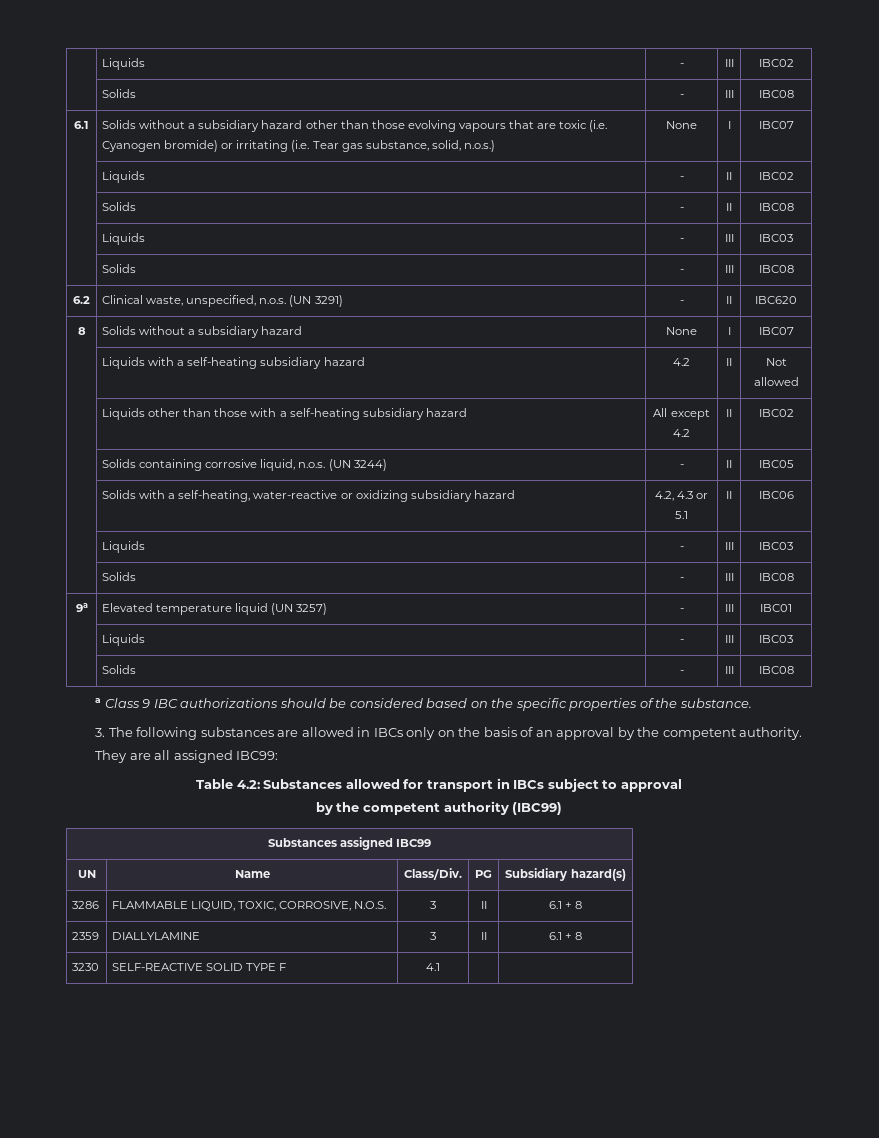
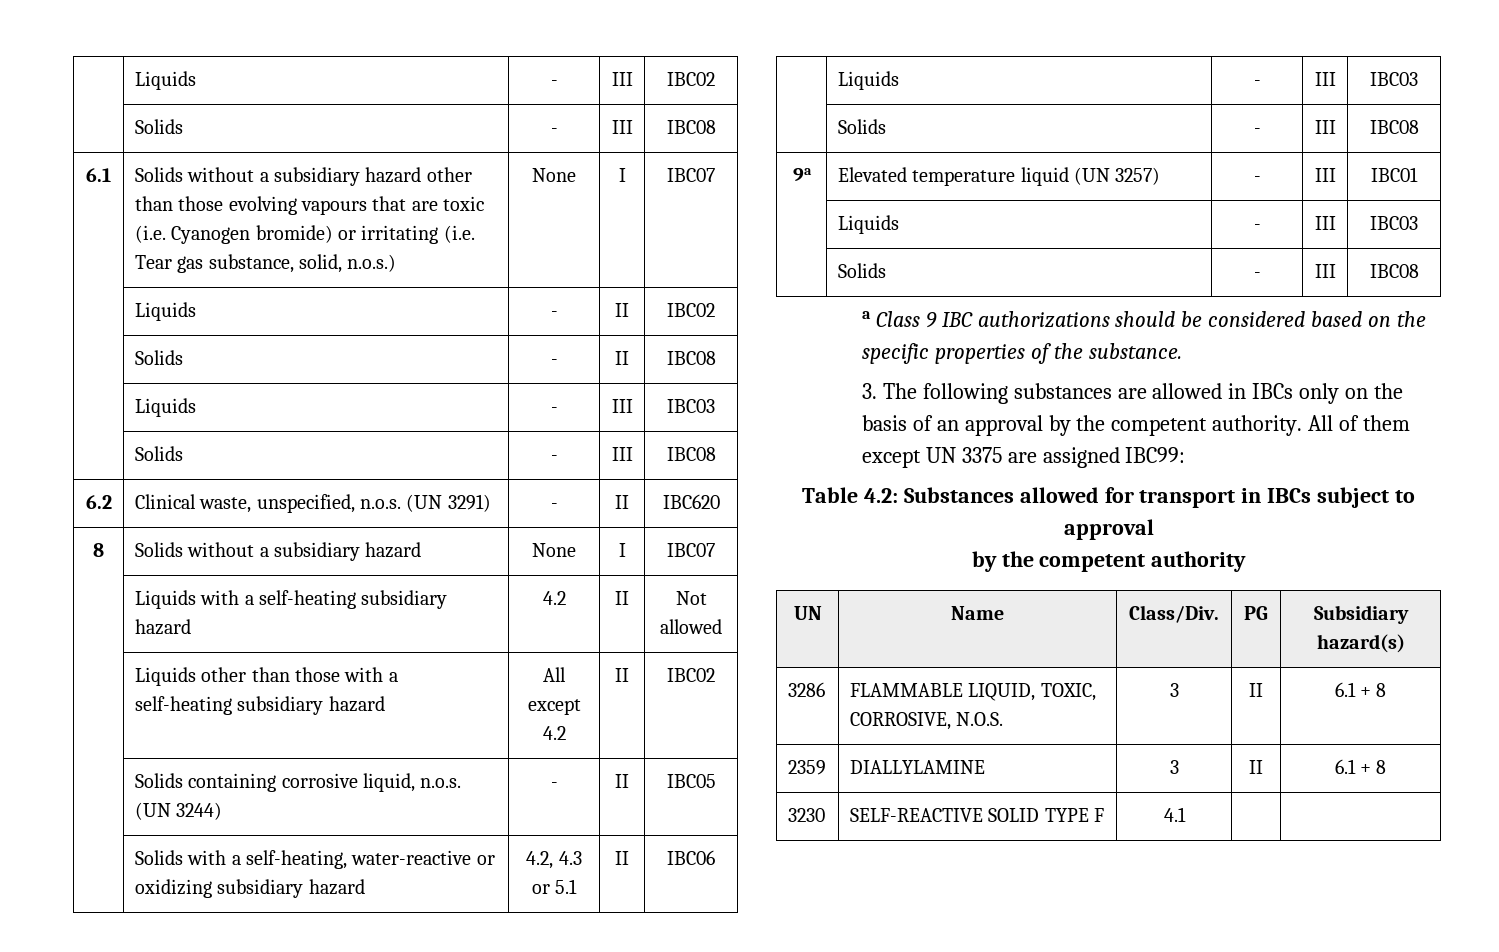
- They are all assigned IBC99:
+ All of them except UN 3375 are assigned IBC99:
- by the competent authority (IBC99)
- Substances assigned IBC99
+ by the competent authority

